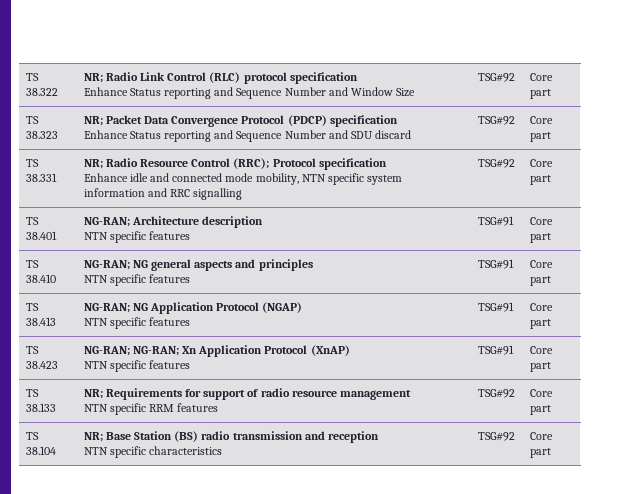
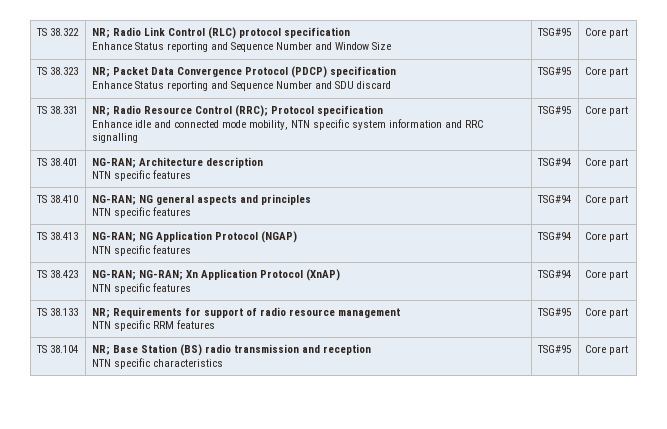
  TS 38.322 | NR; Radio Link Control (RLC) protocol specification
- Enhance Status reporting and Sequence Number and Window Size | TSG#92 | Core part
+ Enhance Status reporting and Sequence Number and Window Size | TSG#95 | Core part
  TS 38.323 | NR; Packet Data Convergence Protocol (PDCP) specification
- Enhance Status reporting and Sequence Number and SDU discard | TSG#92 | Core part
+ Enhance Status reporting and Sequence Number and SDU discard | TSG#95 | Core part
  TS 38.331 | NR; Radio Resource Control (RRC); Protocol specification
- Enhance idle and connected mode mobility, NTN specific system information and RRC signalling | TSG#92 | Core part
+ Enhance idle and connected mode mobility, NTN specific system information and RRC signalling | TSG#95 | Core part
  TS 38.401 | NG-RAN; Architecture description
- NTN specific features | TSG#91 | Core part
+ NTN specific features | TSG#94 | Core part
  TS 38.410 | NG-RAN; NG general aspects and principles
- NTN specific features | TSG#91 | Core part
+ NTN specific features | TSG#94 | Core part
  TS 38.413 | NG-RAN; NG Application Protocol (NGAP)
- NTN specific features | TSG#91 | Core part
+ NTN specific features | TSG#94 | Core part
  TS 38.423 | NG-RAN; NG-RAN; Xn Application Protocol (XnAP)
- NTN specific features | TSG#91 | Core part
+ NTN specific features | TSG#94 | Core part
  TS 38.133 | NR; Requirements for support of radio resource management
- NTN specific RRM features | TSG#92 | Core part
+ NTN specific RRM features | TSG#95 | Core part
  TS 38.104 | NR; Base Station (BS) radio transmission and reception
- NTN specific characteristics | TSG#92 | Core part
+ NTN specific characteristics | TSG#95 | Core part

